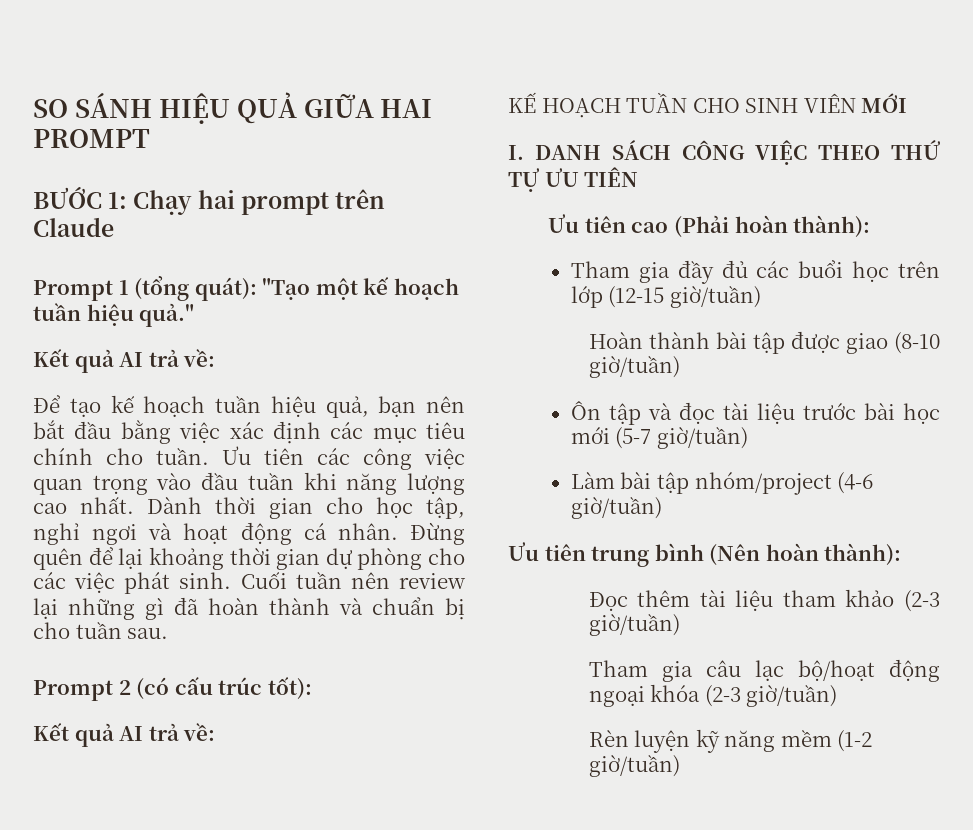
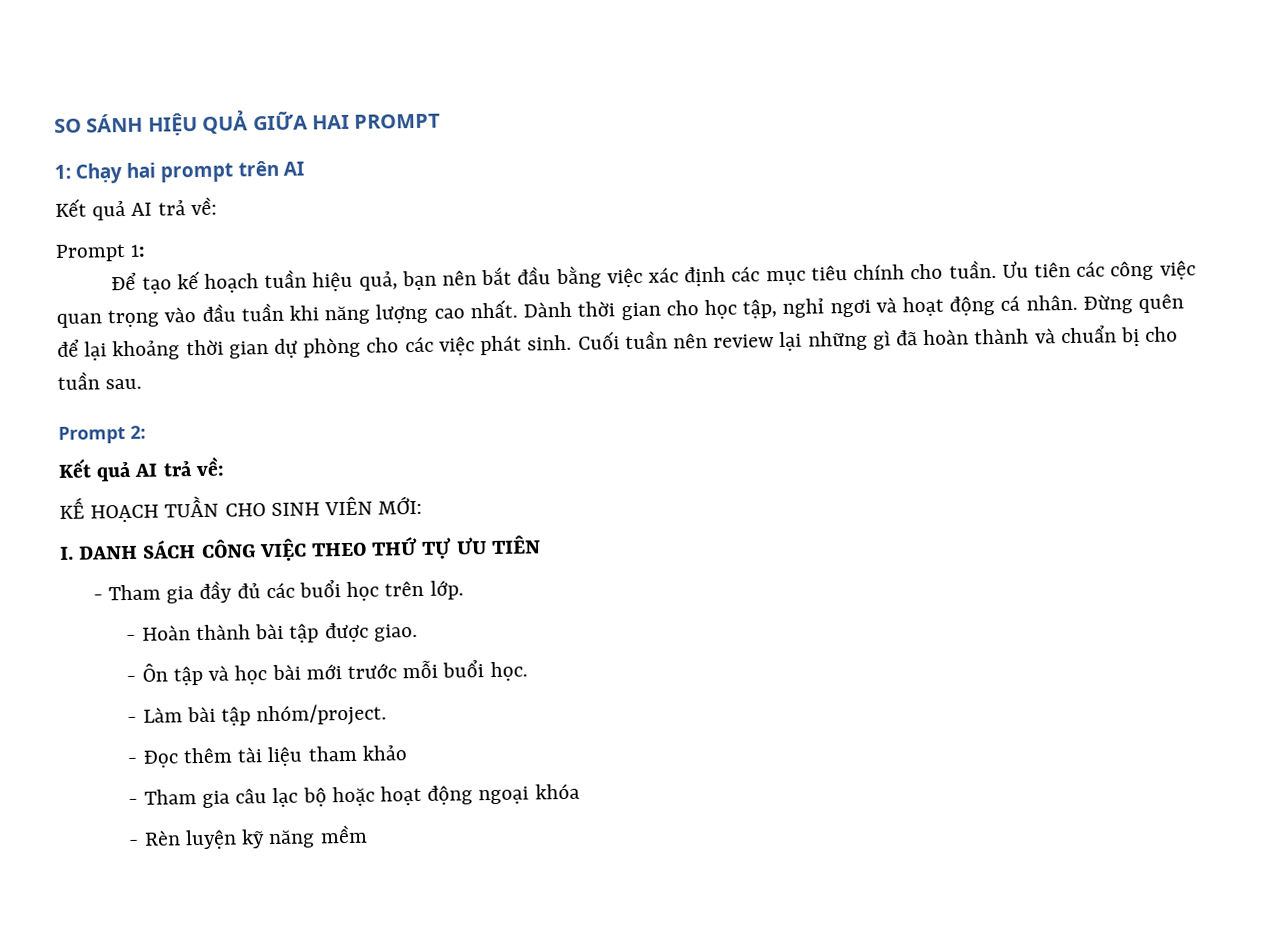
- BƯỚC 1: Chạy hai prompt trên Claude
- Prompt 1 (tổng quát): "Tạo một kế hoạch tuần hiệu quả."
+ 1: Chạy hai prompt trên AI
  Kết quả AI trả về:
+ Prompt 1:
- Prompt 2 (có cấu trúc tốt):
+ Prompt 2:
- KẾ HOẠCH TUẦN CHO SINH VIÊN MỚI
+ KẾ HOẠCH TUẦN CHO SINH VIÊN MỚI:
- Ưu tiên cao (Phải hoàn thành):
- Tham gia đầy đủ các buổi học trên lớp (12-15 giờ/tuần)
- Hoàn thành bài tập được giao (8-10 giờ/tuần)
- Ôn tập và đọc tài liệu trước bài học mới (5-7 giờ/tuần)
- Làm bài tập nhóm/project (4-6 giờ/tuần)
- Ưu tiên trung bình (Nên hoàn thành):
- Đọc thêm tài liệu tham khảo (2-3 giờ/tuần)
- Tham gia câu lạc bộ/hoạt động ngoại khóa (2-3 giờ/tuần)
- Rèn luyện kỹ năng mềm (1-2 giờ/tuần)
+ - Tham gia đầy đủ các buổi học trên lớp.
+ - Hoàn thành bài tập được giao.
+ - Ôn tập và học bài mới trước mỗi buổi học.
+ - Làm bài tập nhóm/project.
+ - Đọc thêm tài liệu tham khảo
+ - Tham gia câu lạc bộ hoặc hoạt động ngoại khóa
+ - Rèn luyện kỹ năng mềm

